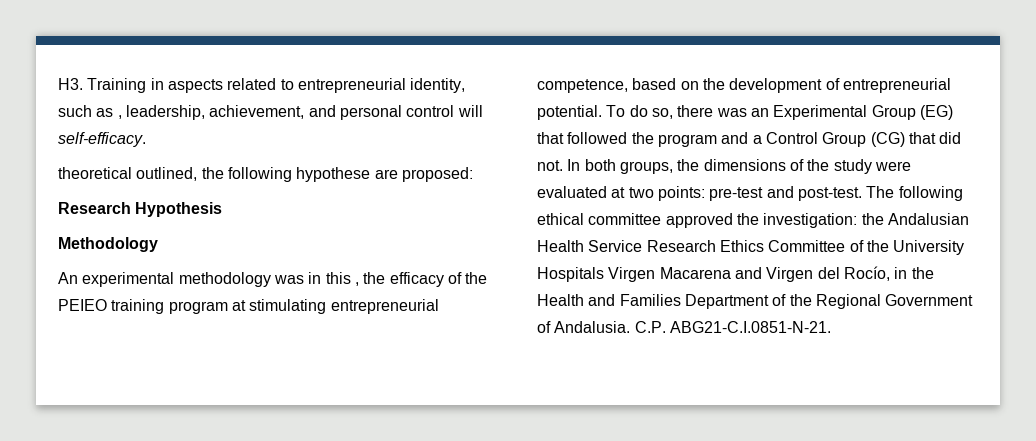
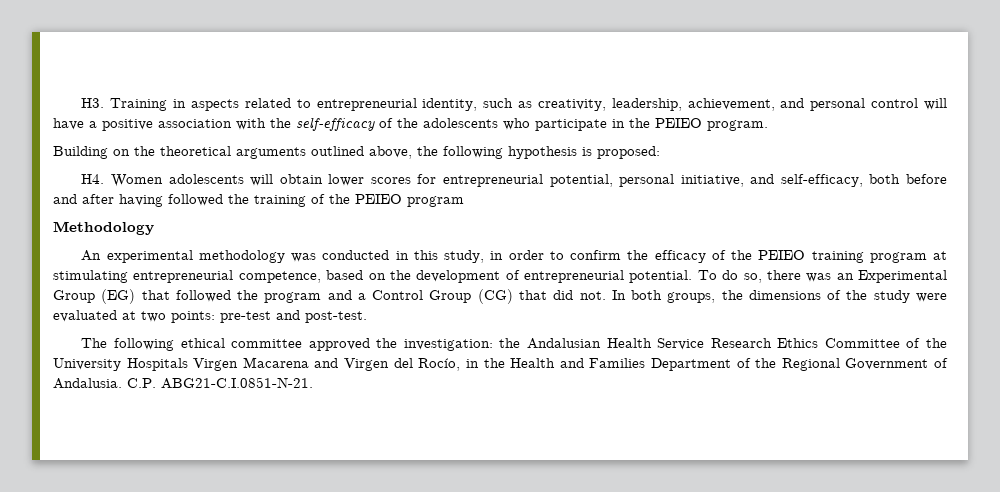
- H3. Training in aspects related to entrepreneurial identity, such as , leadership, achievement, and personal control will self-efficacy.
- theoretical outlined, the following hypothese are proposed:
- Research Hypothesis
+ H3. Training in aspects related to entrepreneurial identity, such as creativity, leadership, achievement, and personal control will have a positive association with the self-efficacy of the adolescents who participate in the PEIEO program.
+ Building on the theoretical arguments outlined above, the following hypothesis is proposed:
+ H4. Women adolescents will obtain lower scores for entrepreneurial potential, personal initiative, and self-efficacy, both before and after having followed the training of the PEIEO program
- An experimental methodology was in this , the efficacy of the PEIEO training program at stimulating entrepreneurial competence, based on the development of entrepreneurial potential.
+ An experimental methodology was conducted in this study, in order to confirm the efficacy of the PEIEO training program at stimulating entrepreneurial competence, based on the development of entrepreneurial potential.
- In both groups, the dimensions of the study were evaluated at two points: pre-test and post-test. The following ethical committee approved the investigation: the Andalusian Health Service Research Ethics Committee of the University Hospitals Virgen Macarena and Virgen del Rocío, in the Health and Families Department of the Regional Government of Andalusia.
+ In both groups, the dimensions of the study were evaluated at two points: pre-test and post-test.
+ The following ethical committee approved the investigation: the Andalusian Health Service Research Ethics Committee of the University Hospitals Virgen Macarena and Virgen del Rocío, in the Health and Families Department of the Regional Government of Andalusia.

